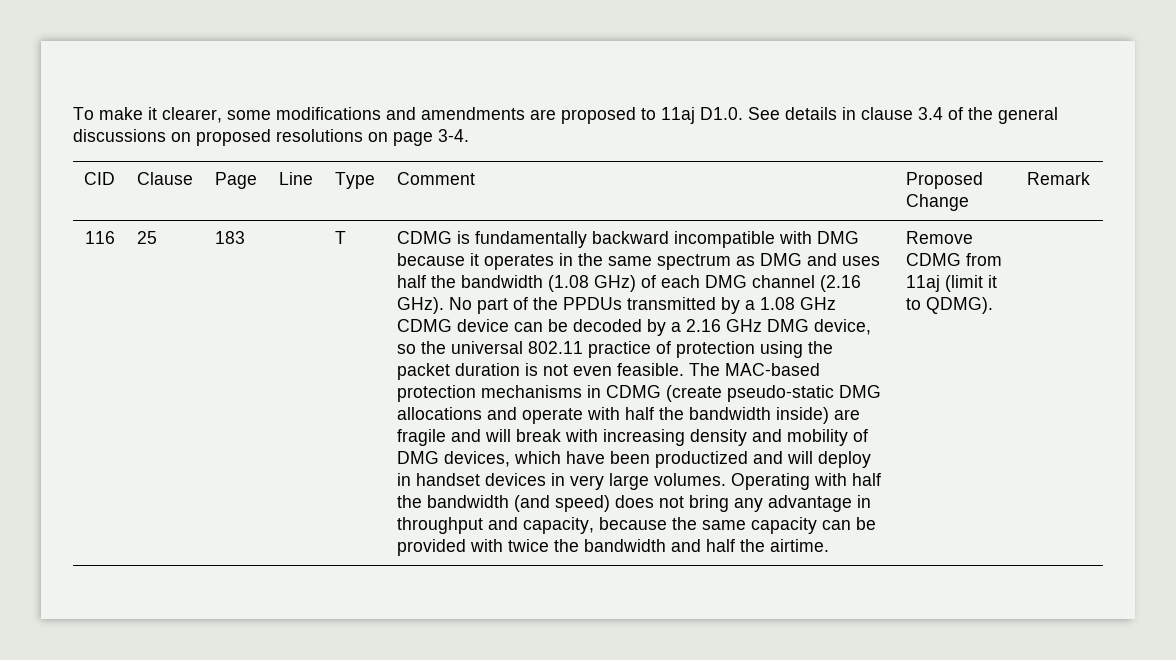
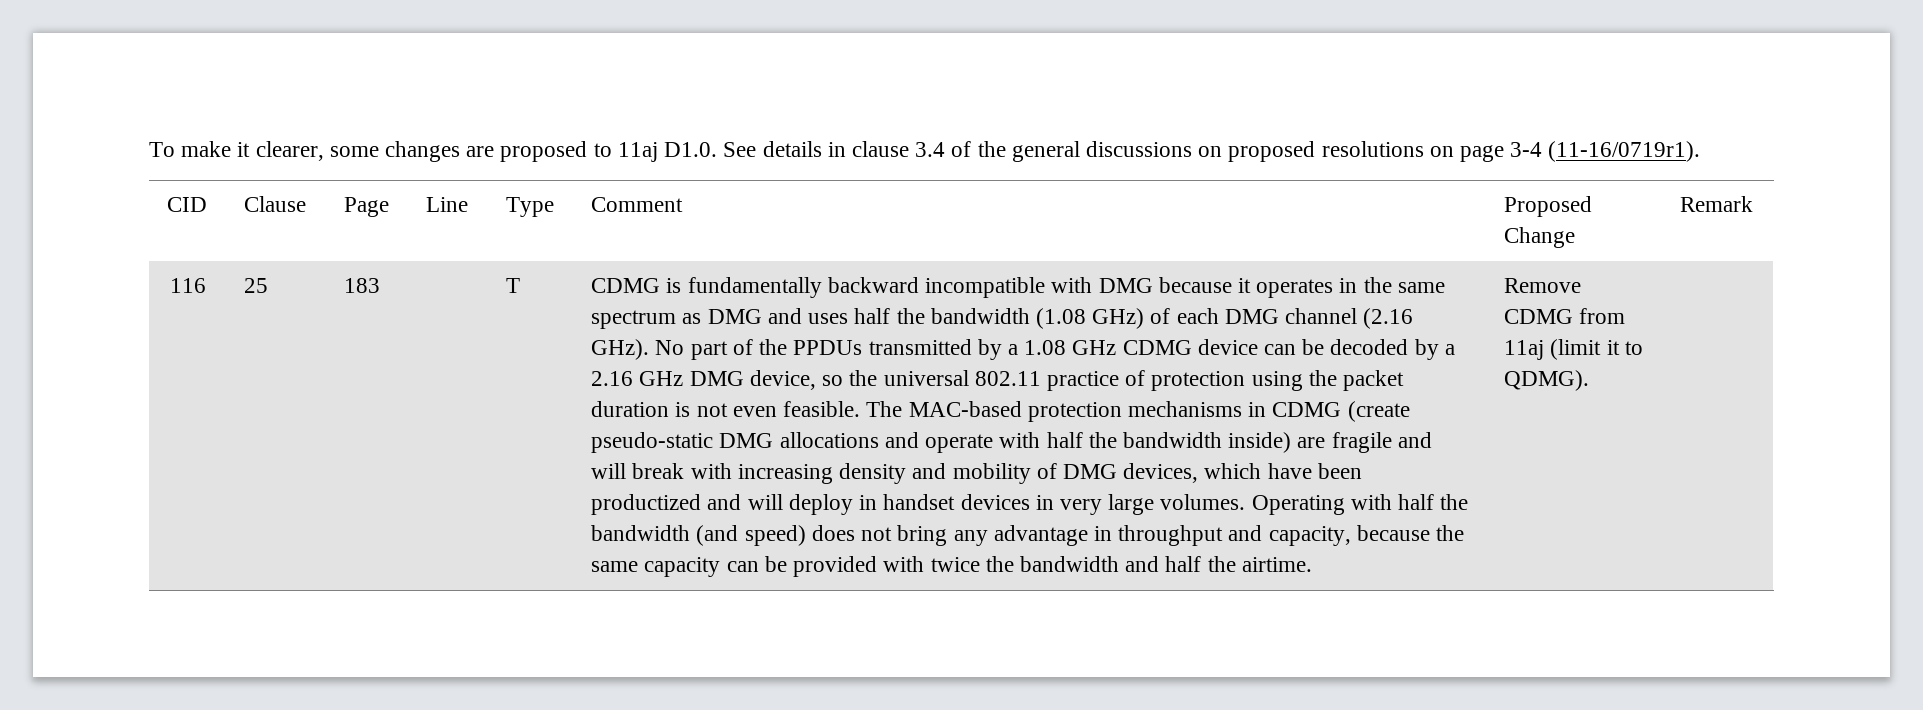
- To make it clearer, some modifications and amendments are proposed to 11aj D1.0. See details in clause 3.4 of the general discussions on proposed resolutions on page 3-4.
+ To make it clearer, some changes are proposed to 11aj D1.0. See details in clause 3.4 of the general discussions on proposed resolutions on page 3-4 (11-16/0719r1).

